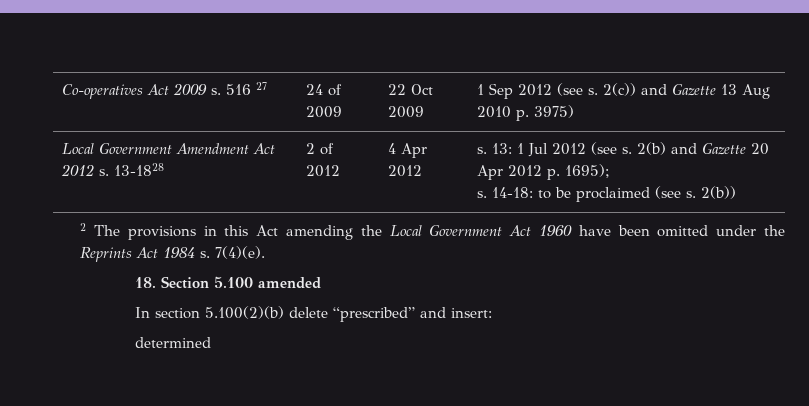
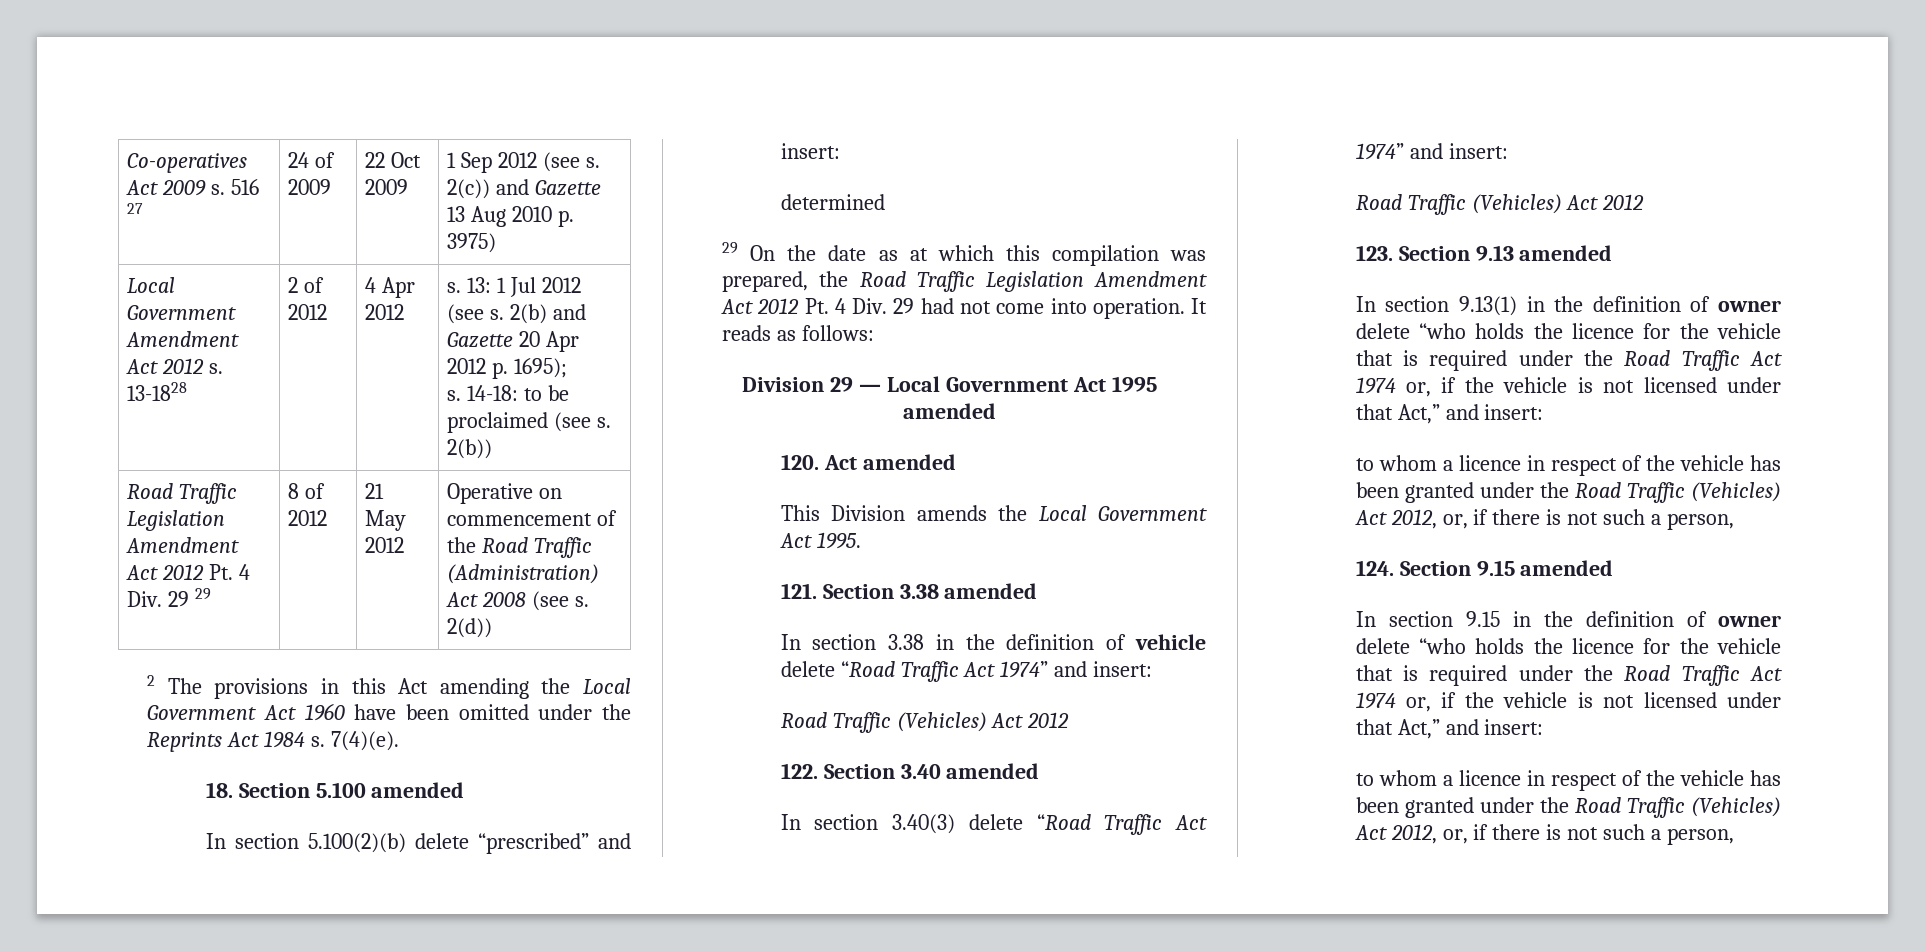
+ Road Traffic Legislation Amendment Act 2012 Pt. 4 Div. 29 29 | 8 of 2012 | 21 May 2012 | Operative on commencement of the Road Traffic (Administration) Act 2008 (see s. 2(d))
+ 29 On the date as at which this compilation was prepared, the Road Traffic Legislation Amendment Act 2012 Pt. 4 Div. 29 had not come into operation. It reads as follows:
+ Division 29 — Local Government Act 1995 amended
+ 120. Act amended
+ This Division amends the Local Government Act 1995.
+ 121. Section 3.38 amended
+ In section 3.38 in the definition of vehicle delete “Road Traffic Act 1974” and insert:
+ Road Traffic (Vehicles) Act 2012
+ 122. Section 3.40 amended
+ In section 3.40(3) delete “Road Traffic Act 1974” and insert:
+ Road Traffic (Vehicles) Act 2012
+ 123. Section 9.13 amended
+ In section 9.13(1) in the definition of owner delete “who holds the licence for the vehicle that is required under the Road Traffic Act 1974 or, if the vehicle is not licensed under that Act,” and insert:
+ to whom a licence in respect of the vehicle has been granted under the Road Traffic (Vehicles) Act 2012, or, if there is not such a person,
+ 124. Section 9.15 amended
+ In section 9.15 in the definition of owner delete “who holds the licence for the vehicle that is required under the Road Traffic Act 1974 or, if the vehicle is not licensed under that Act,” and insert:
+ to whom a licence in respect of the vehicle has been granted under the Road Traffic (Vehicles) Act 2012, or, if there is not such a person,

